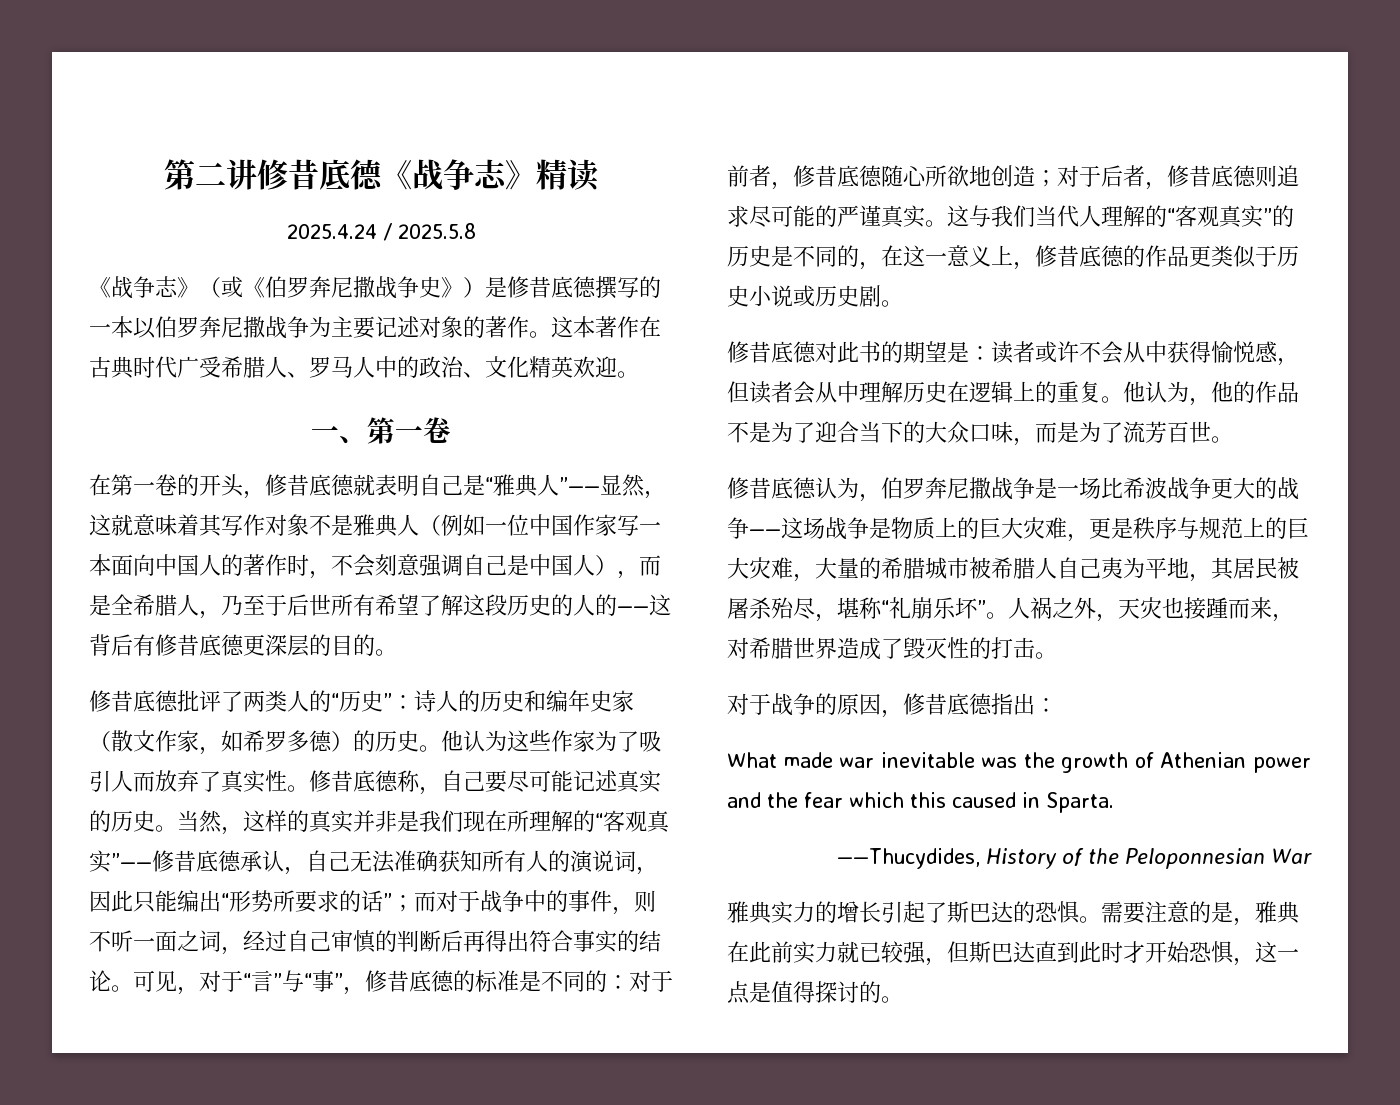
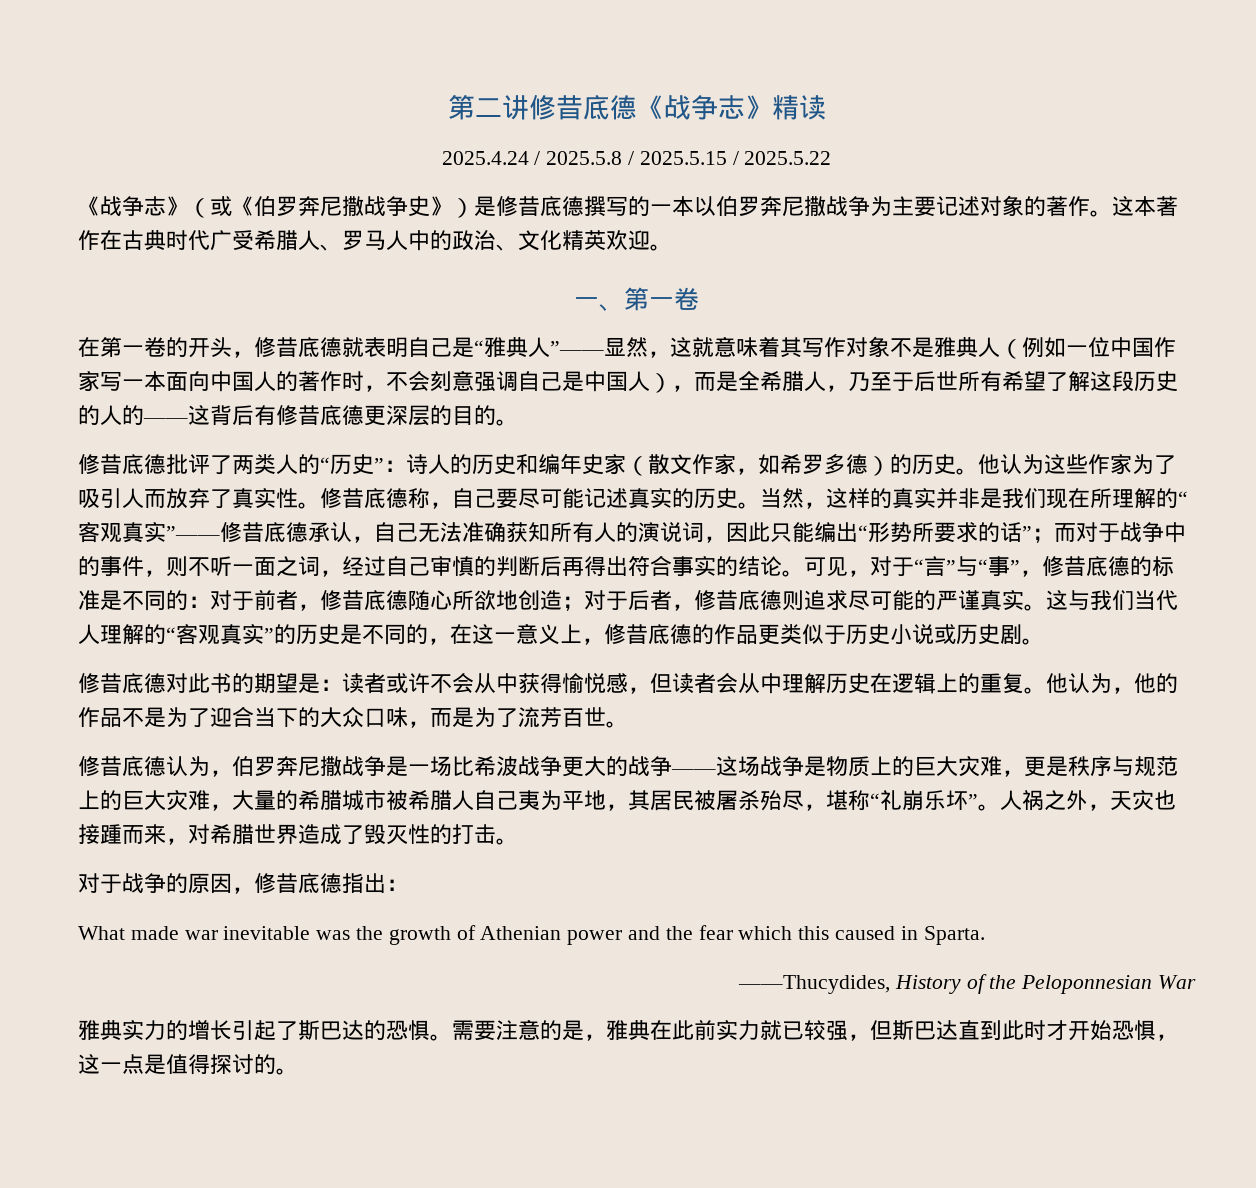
- 2025.4.24 / 2025.5.8
+ 2025.4.24 / 2025.5.8 / 2025.5.15 / 2025.5.22

